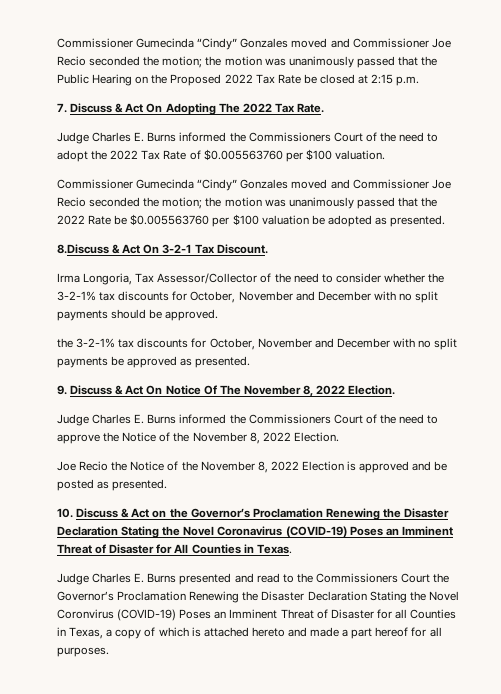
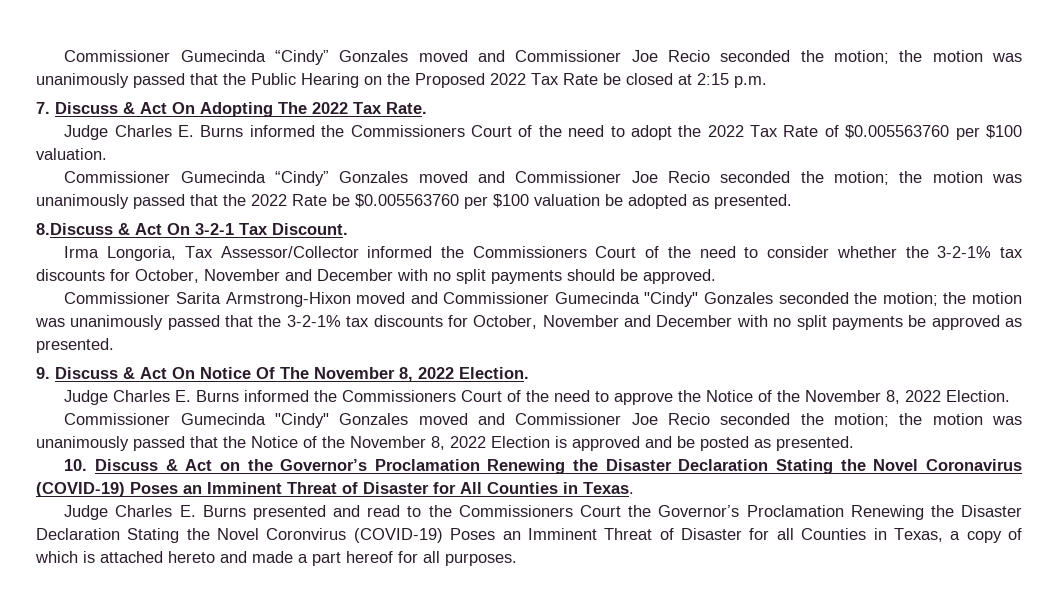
- Irma Longoria, Tax Assessor/Collector of the need to consider whether the 3-2-1% tax discounts for October, November and December with no split payments should be approved.
+ Irma Longoria, Tax Assessor/Collector informed the Commissioners Court of the need to consider whether the 3-2-1% tax discounts for October, November and December with no split payments should be approved.
- the 3-2-1% tax discounts for October, November and December with no split payments be approved as presented.
+ Commissioner Sarita Armstrong-Hixon moved and Commissioner Gumecinda "Cindy" Gonzales seconded the motion; the motion was unanimously passed that the 3-2-1% tax discounts for October, November and December with no split payments be approved as presented.
- Joe Recio the Notice of the November 8, 2022 Election is approved and be posted as presented.
+ Commissioner Gumecinda "Cindy" Gonzales moved and Commissioner Joe Recio seconded the motion; the motion was unanimously passed that the Notice of the November 8, 2022 Election is approved and be posted as presented.

